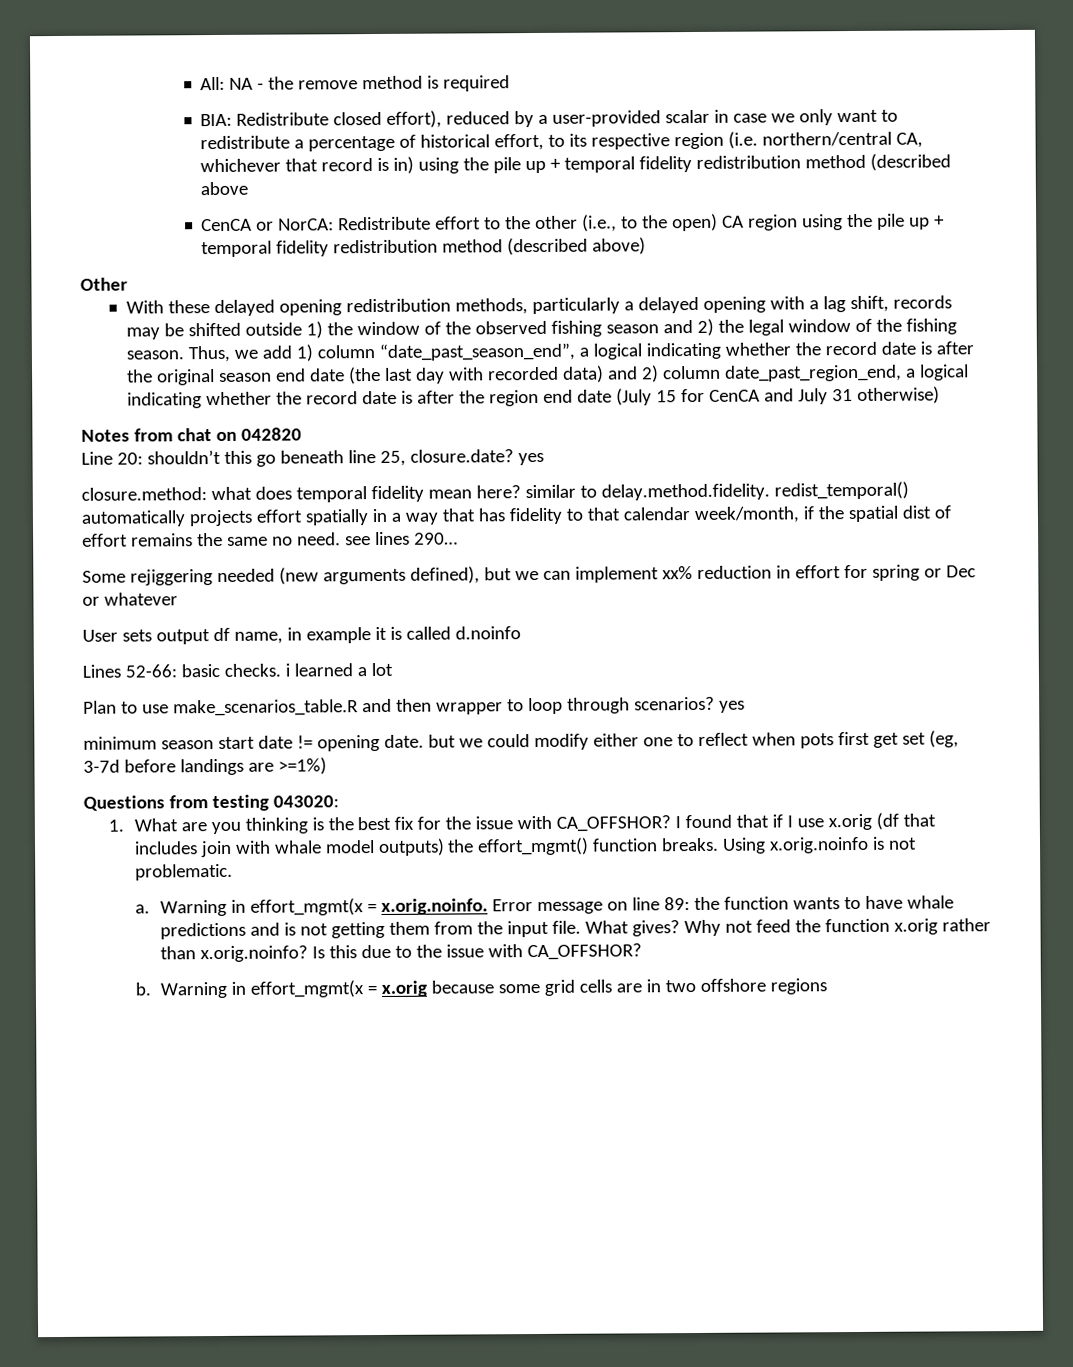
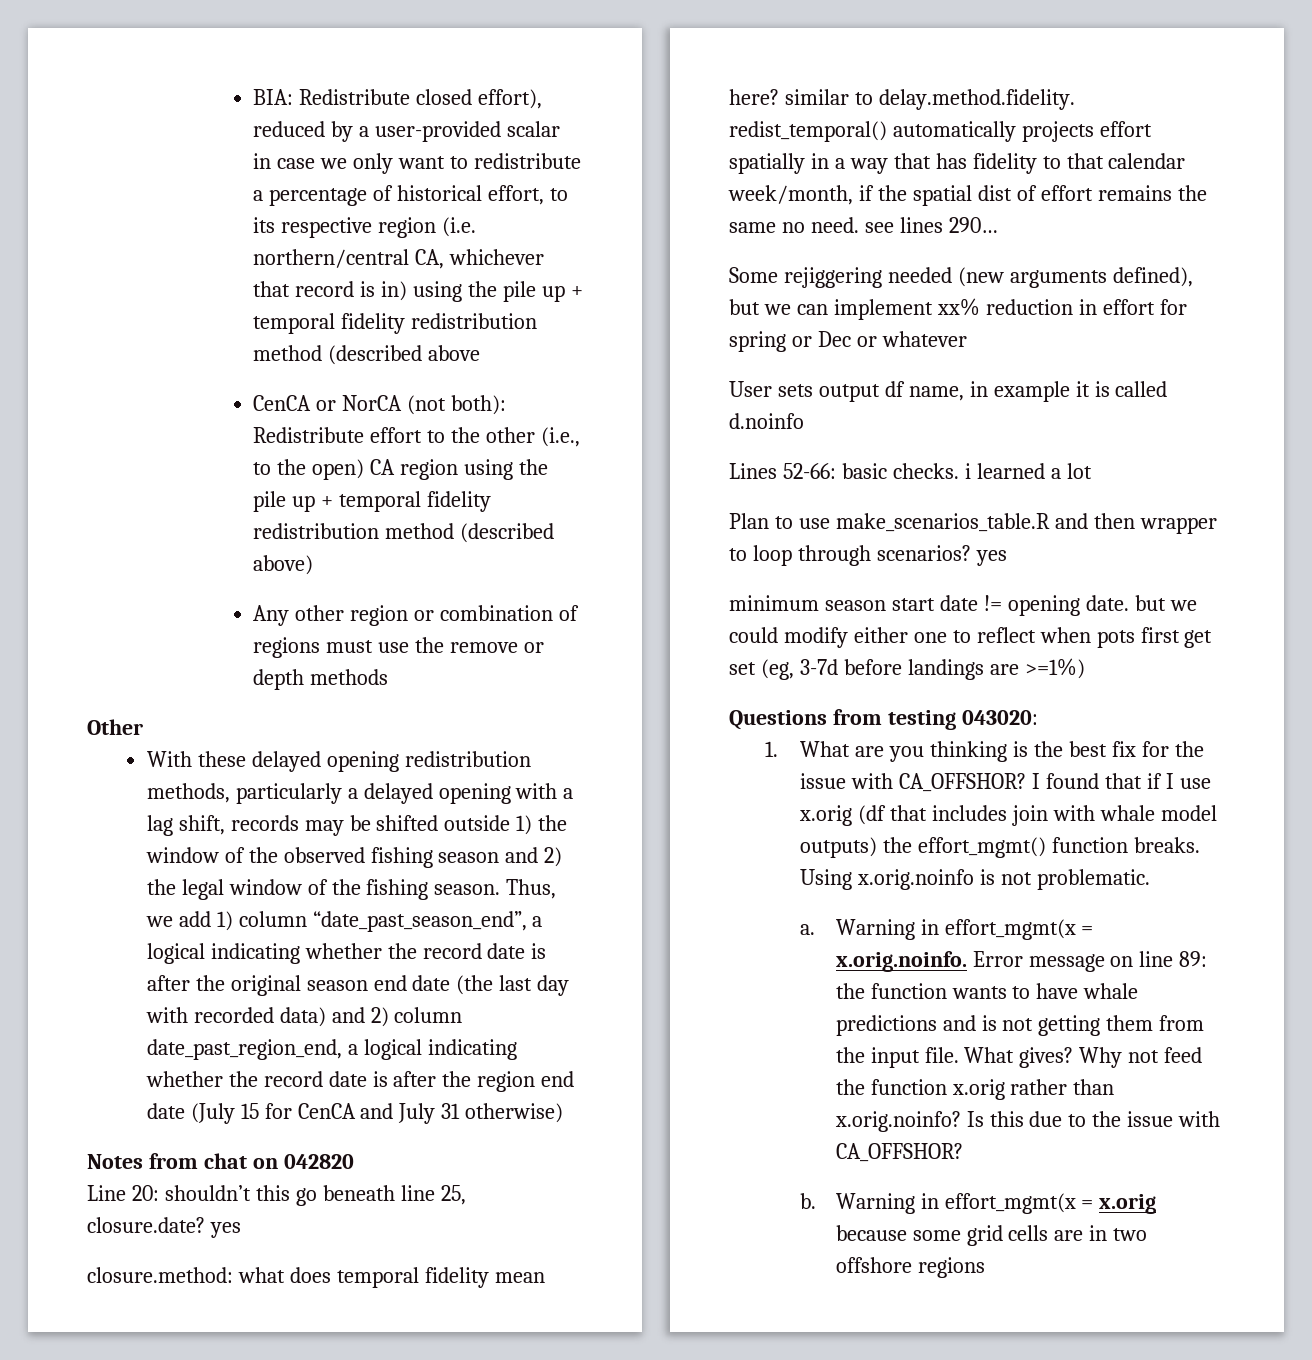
- All: NA - the remove method is required
- CenCA or NorCA: Redistribute effort to the other (i.e., to the open) CA region using the pile up + temporal fidelity redistribution method (described above)
+ CenCA or NorCA (not both): Redistribute effort to the other (i.e., to the open) CA region using the pile up + temporal fidelity redistribution method (described above)
+ Any other region or combination of regions must use the remove or depth methods

